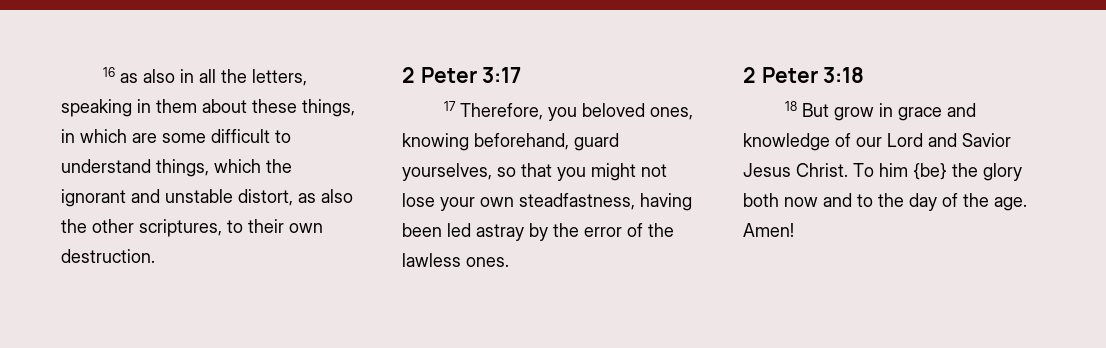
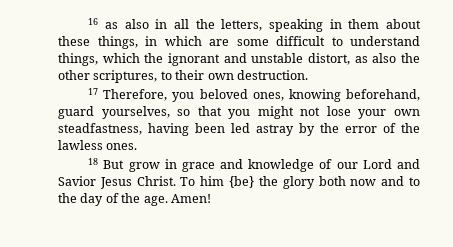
- 2 Peter 3:17
- 2 Peter 3:18

